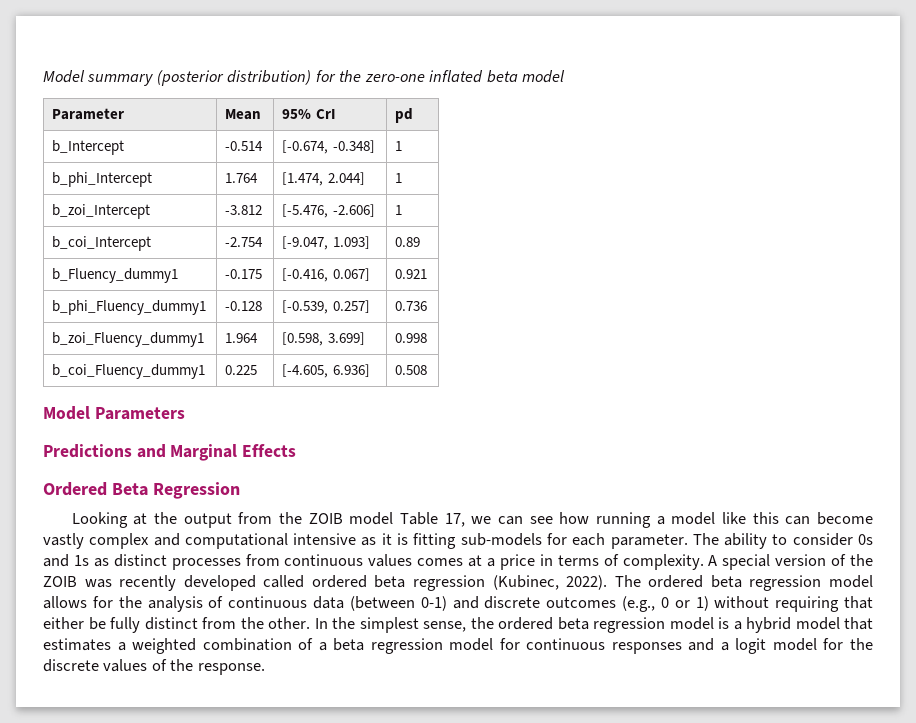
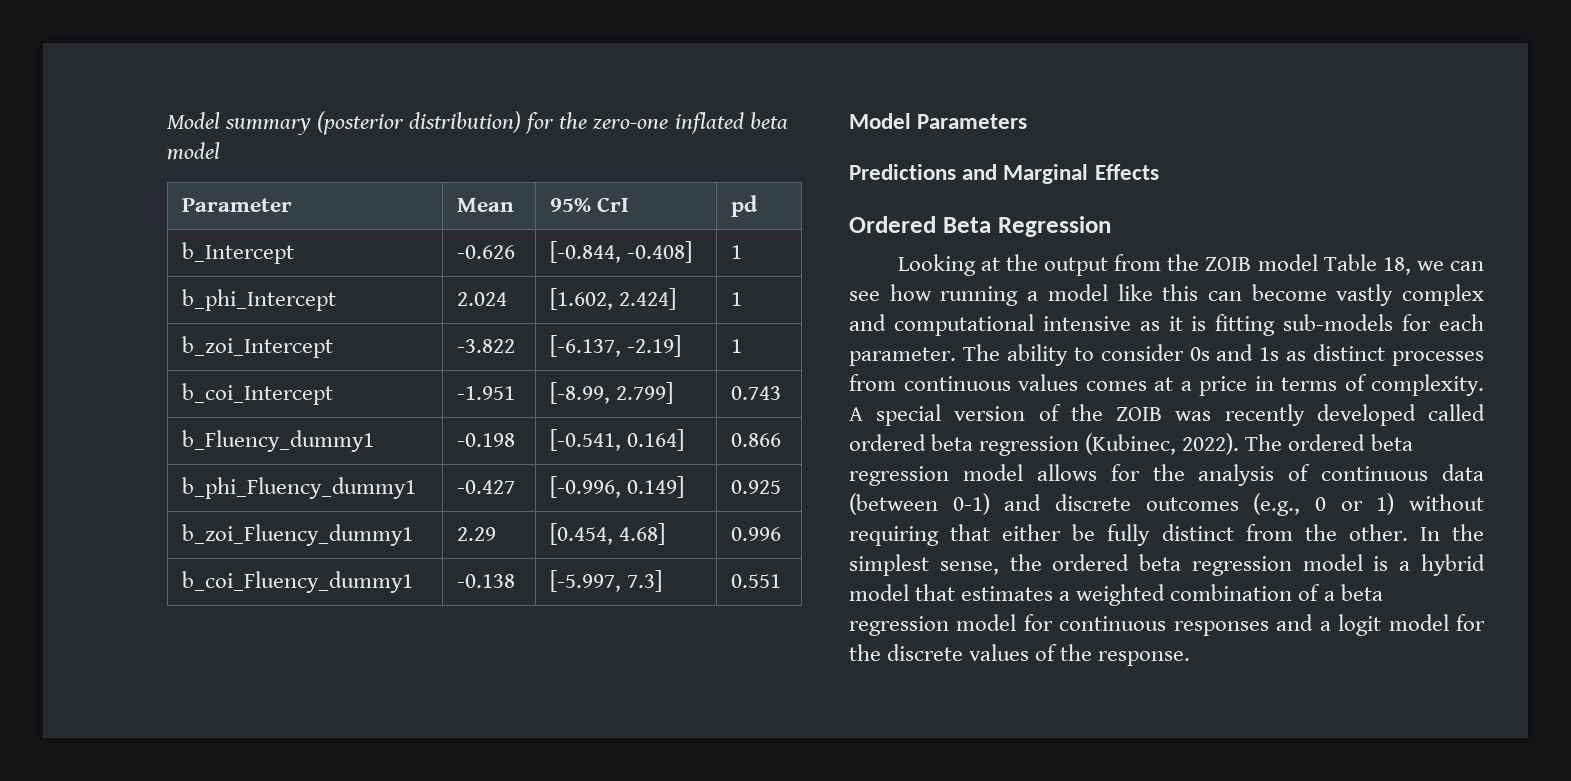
- b_Intercept | -0.514 | [-0.674, -0.348] | 1
+ b_Intercept | -0.626 | [-0.844, -0.408] | 1
- b_phi_Intercept | 1.764 | [1.474, 2.044] | 1
+ b_phi_Intercept | 2.024 | [1.602, 2.424] | 1
- b_zoi_Intercept | -3.812 | [-5.476, -2.606] | 1
+ b_zoi_Intercept | -3.822 | [-6.137, -2.19] | 1
- b_coi_Intercept | -2.754 | [-9.047, 1.093] | 0.89
- b_Fluency_dummy1 | -0.175 | [-0.416, 0.067] | 0.921
- b_phi_Fluency_dummy1 | -0.128 | [-0.539, 0.257] | 0.736
- b_zoi_Fluency_dummy1 | 1.964 | [0.598, 3.699] | 0.998
- b_coi_Fluency_dummy1 | 0.225 | [-4.605, 6.936] | 0.508
+ b_coi_Intercept | -1.951 | [-8.99, 2.799] | 0.743
+ b_Fluency_dummy1 | -0.198 | [-0.541, 0.164] | 0.866
+ b_phi_Fluency_dummy1 | -0.427 | [-0.996, 0.149] | 0.925
+ b_zoi_Fluency_dummy1 | 2.29 | [0.454, 4.68] | 0.996
+ b_coi_Fluency_dummy1 | -0.138 | [-5.997, 7.3] | 0.551
- Looking at the output from the ZOIB model Table 17, we can see how running a model like this can become vastly complex and computational intensive as it is fitting sub-models for each parameter.
+ Looking at the output from the ZOIB model Table 18, we can see how running a model like this can become vastly complex and computational intensive as it is fitting sub-models for each parameter.

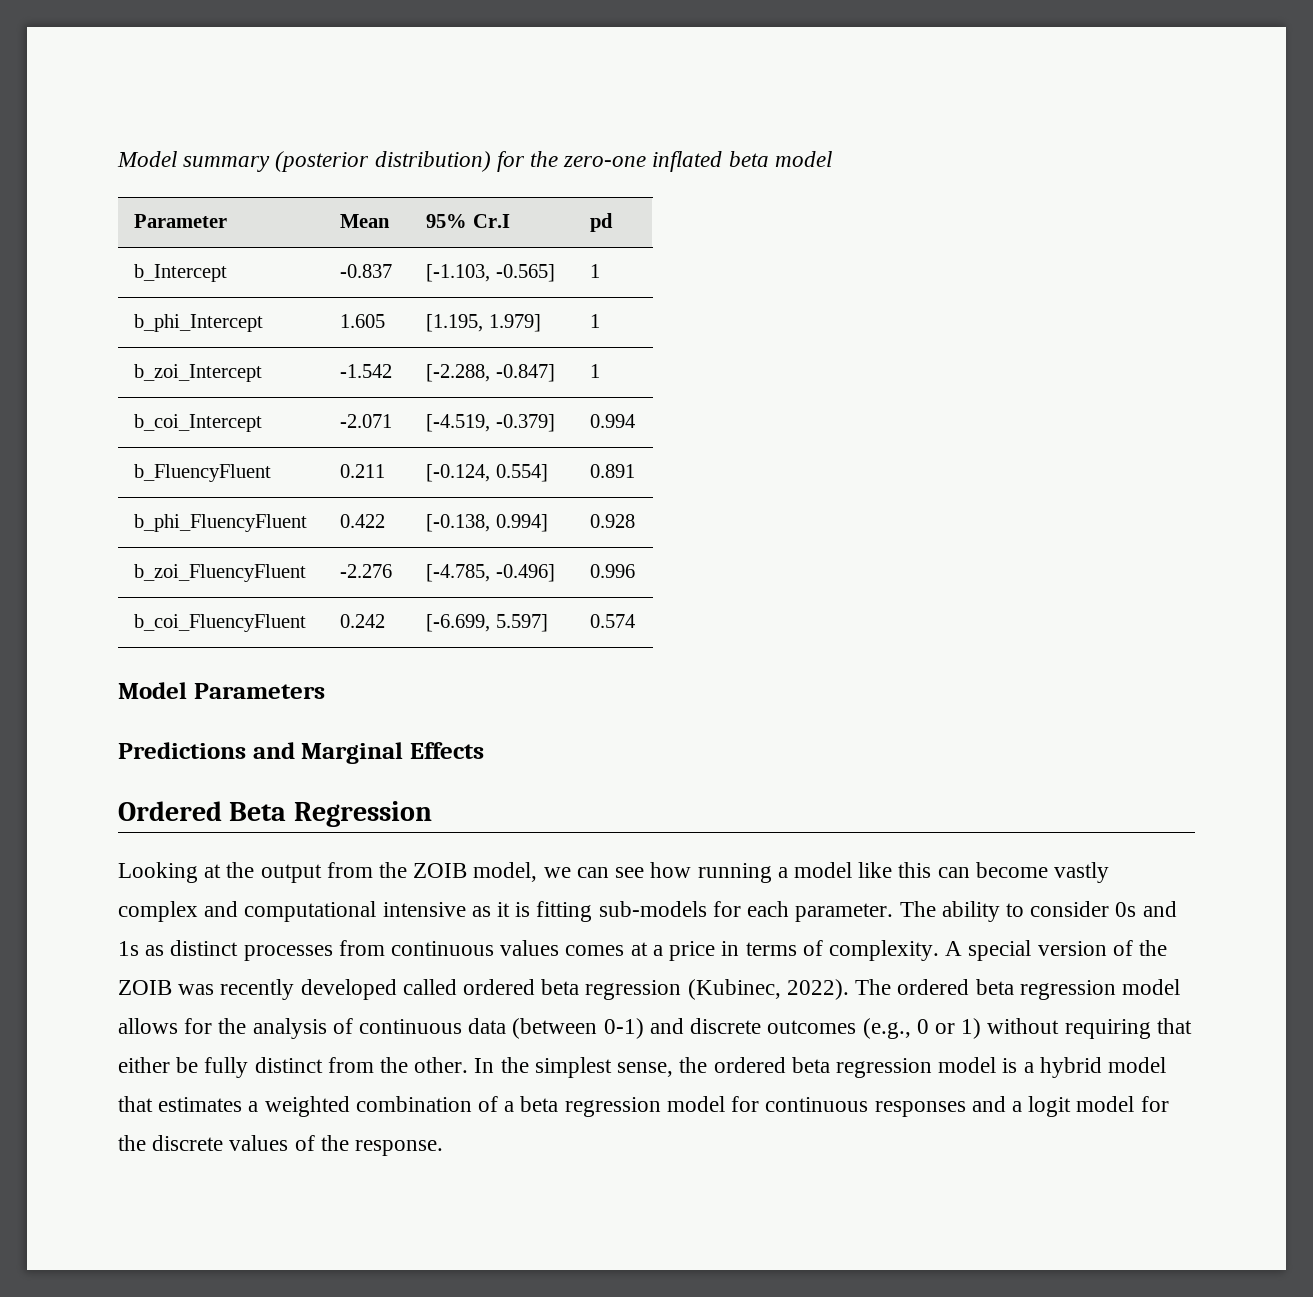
- Parameter | Mean | 95% CrI | pd
+ Parameter | Mean | 95% Cr.I | pd
- b_Intercept | -0.626 | [-0.844, -0.408] | 1
+ b_Intercept | -0.837 | [-1.103, -0.565] | 1
- b_phi_Intercept | 2.024 | [1.602, 2.424] | 1
+ b_phi_Intercept | 1.605 | [1.195, 1.979] | 1
- b_zoi_Intercept | -3.822 | [-6.137, -2.19] | 1
+ b_zoi_Intercept | -1.542 | [-2.288, -0.847] | 1
- b_coi_Intercept | -1.951 | [-8.99, 2.799] | 0.743
- b_Fluency_dummy1 | -0.198 | [-0.541, 0.164] | 0.866
- b_phi_Fluency_dummy1 | -0.427 | [-0.996, 0.149] | 0.925
- b_zoi_Fluency_dummy1 | 2.29 | [0.454, 4.68] | 0.996
- b_coi_Fluency_dummy1 | -0.138 | [-5.997, 7.3] | 0.551
+ b_coi_Intercept | -2.071 | [-4.519, -0.379] | 0.994
+ b_FluencyFluent | 0.211 | [-0.124, 0.554] | 0.891
+ b_phi_FluencyFluent | 0.422 | [-0.138, 0.994] | 0.928
+ b_zoi_FluencyFluent | -2.276 | [-4.785, -0.496] | 0.996
+ b_coi_FluencyFluent | 0.242 | [-6.699, 5.597] | 0.574
- Looking at the output from the ZOIB model Table 18, we can see how running a model like this can become vastly complex and computational intensive as it is fitting sub-models for each parameter.
+ Looking at the output from the ZOIB model, we can see how running a model like this can become vastly complex and computational intensive as it is fitting sub-models for each parameter.

